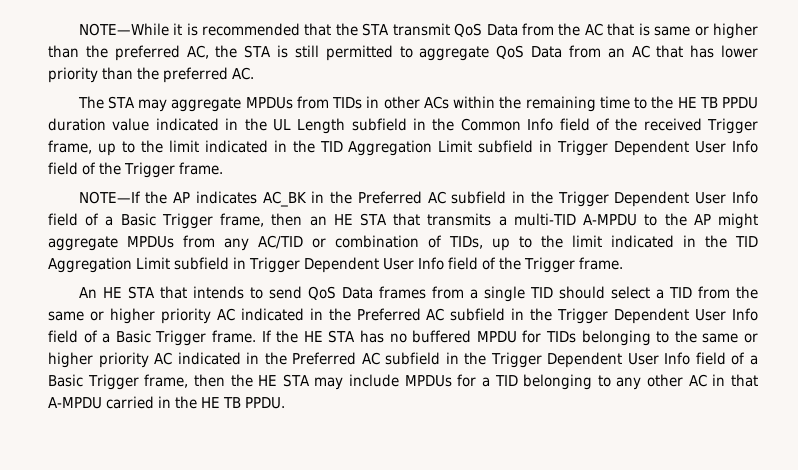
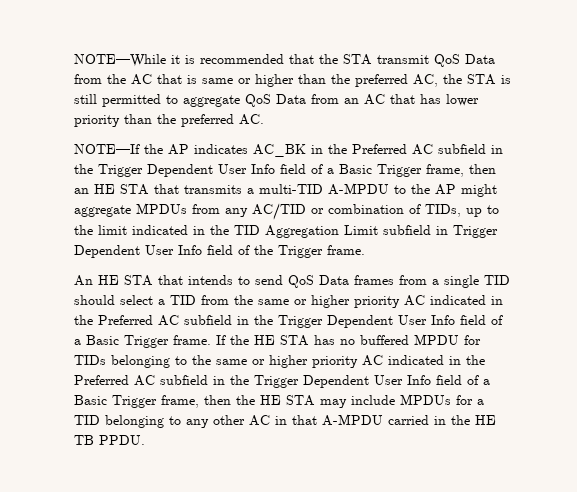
- The STA may aggregate MPDUs from TIDs in other ACs within the remaining time to the HE TB PPDU duration value indicated in the UL Length subfield in the Common Info field of the received Trigger frame, up to the limit indicated in the TID Aggregation Limit subfield in Trigger Dependent User Info field of the Trigger frame.

